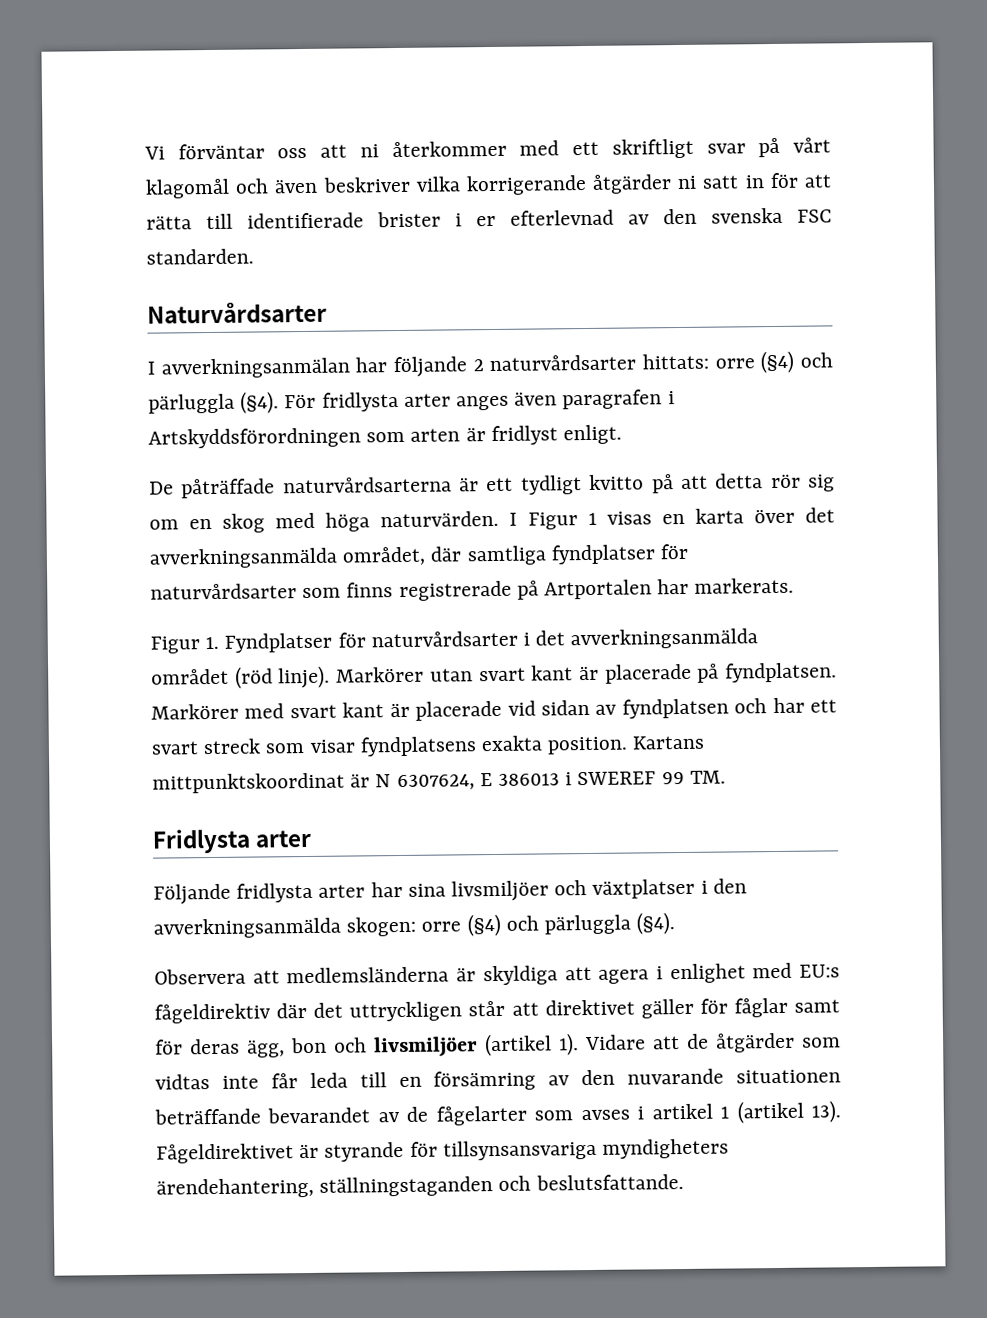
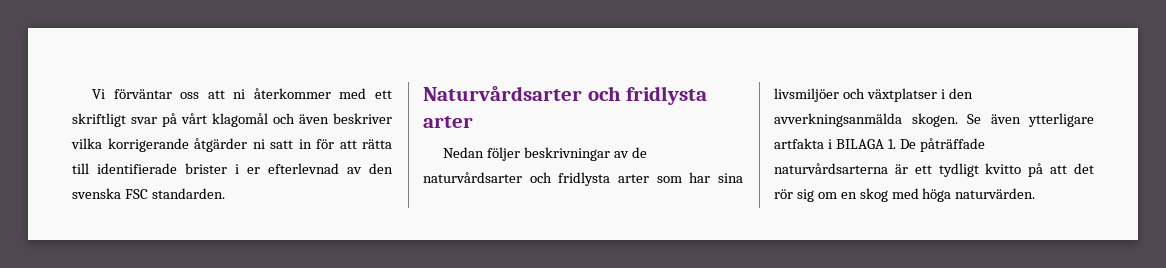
- Naturvårdsarter
- I avverkningsanmälan har följande 2 naturvårdsarter hittats: orre (§4) och pärluggla (§4). För fridlysta arter anges även paragrafen i Artskyddsförordningen som arten är fridlyst enligt.
- De påträffade naturvårdsarterna är ett tydligt kvitto på att detta rör sig om en skog med höga naturvärden. I Figur 1 visas en karta över det avverkningsanmälda området, där samtliga fyndplatser för naturvårdsarter som finns registrerade på Artportalen har markerats.
- Figur 1. Fyndplatser för naturvårdsarter i det avverkningsanmälda området (röd linje). Markörer utan svart kant är placerade på fyndplatsen. Markörer med svart kant är placerade vid sidan av fyndplatsen och har ett svart streck som visar fyndplatsens exakta position. Kartans mittpunktskoordinat är N 6307624, E 386013 i SWEREF 99 TM.
- Fridlysta arter
- Följande fridlysta arter har sina livsmiljöer och växtplatser i den avverkningsanmälda skogen: orre (§4) och pärluggla (§4).
- Observera att medlemsländerna är skyldiga att agera i enlighet med EU:s fågeldirektiv där det uttryckligen står att direktivet gäller för fåglar samt för deras ägg, bon och livsmiljöer (artikel 1). Vidare att de åtgärder som vidtas inte får leda till en försämring av den nuvarande situationen beträffande bevarandet av de fågelarter som avses i artikel 1 (artikel 13). Fågeldirektivet är styrande för tillsynsansvariga myndigheters ärendehantering, ställningstaganden och beslutsfattande.
+ Naturvårdsarter och fridlysta arter
+ Nedan följer beskrivningar av de naturvårdsarter och fridlysta arter som har sina livsmiljöer och växtplatser i den avverkningsanmälda skogen. Se även ytterligare artfakta i BILAGA 1. De påträffade naturvårdsarterna är ett tydligt kvitto på att det rör sig om en skog med höga naturvärden.

